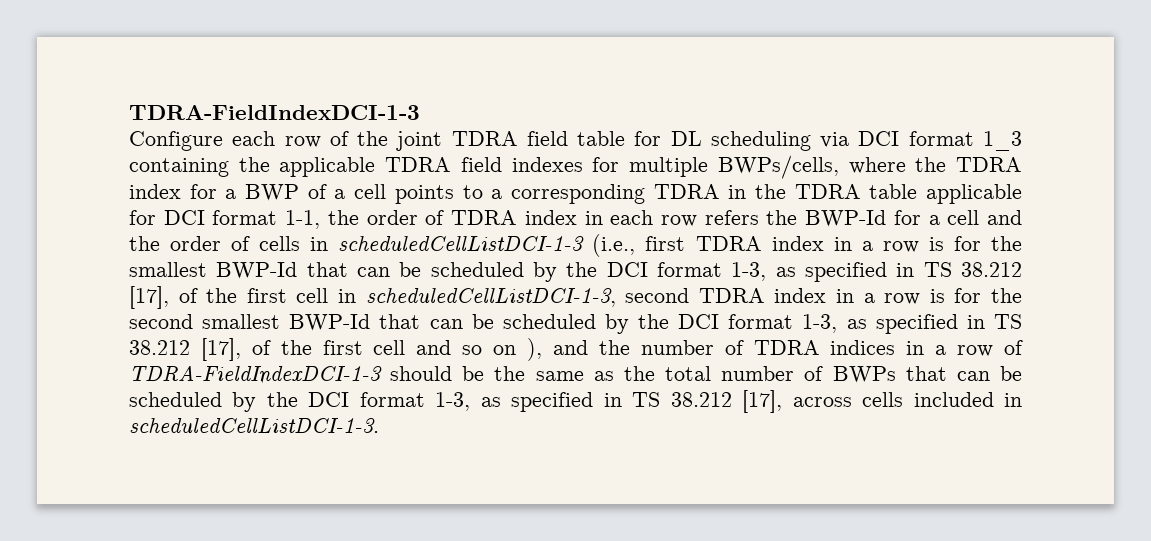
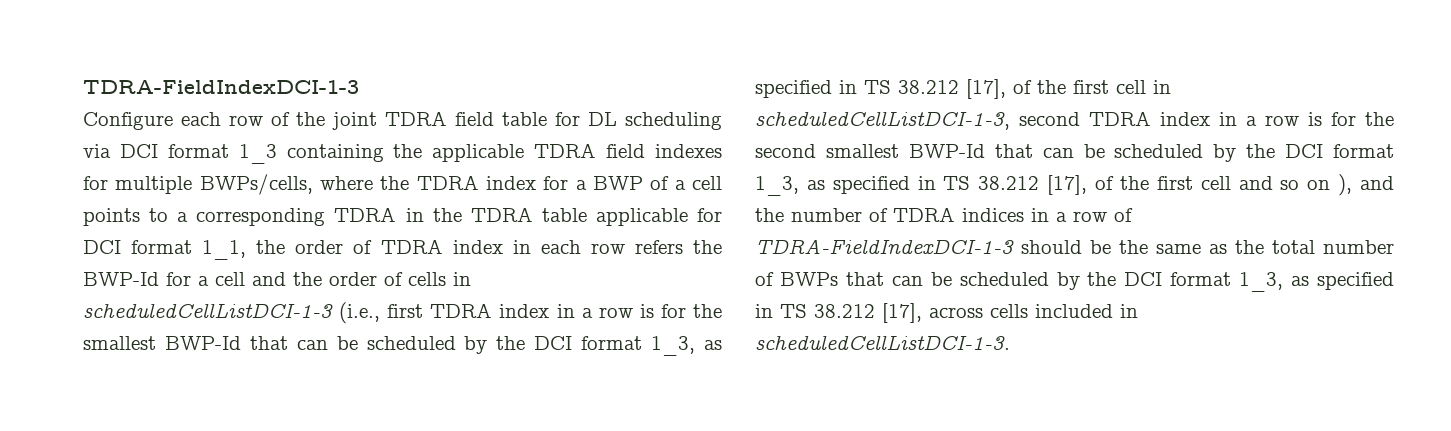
- Configure each row of the joint TDRA field table for DL scheduling via DCI format 1_3 containing the applicable TDRA field indexes for multiple BWPs/cells, where the TDRA index for a BWP of a cell points to a corresponding TDRA in the TDRA table applicable for DCI format 1-1, the order of TDRA index in each row refers the BWP-Id for a cell and the order of cells in scheduledCellListDCI-1-3 (i.e., first TDRA index in a row is for the smallest BWP-Id that can be scheduled by the DCI format 1-3, as specified in TS 38.212 [17], of the first cell in scheduledCellListDCI-1-3, second TDRA index in a row is for the second smallest BWP-Id that can be scheduled by the DCI format 1-3, as specified in TS 38.212 [17], of the first cell and so on ), and the number of TDRA indices in a row of TDRA-FieldIndexDCI-1-3 should be the same as the total number of BWPs that can be scheduled by the DCI format 1-3, as specified in TS 38.212 [17], across cells included in scheduledCellListDCI-1-3.
+ Configure each row of the joint TDRA field table for DL scheduling via DCI format 1_3 containing the applicable TDRA field indexes for multiple BWPs/cells, where the TDRA index for a BWP of a cell points to a corresponding TDRA in the TDRA table applicable for DCI format 1_1, the order of TDRA index in each row refers the BWP-Id for a cell and the order of cells in scheduledCellListDCI-1-3 (i.e., first TDRA index in a row is for the smallest BWP-Id that can be scheduled by the DCI format 1_3, as specified in TS 38.212 [17], of the first cell in scheduledCellListDCI-1-3, second TDRA index in a row is for the second smallest BWP-Id that can be scheduled by the DCI format 1_3, as specified in TS 38.212 [17], of the first cell and so on ), and the number of TDRA indices in a row of TDRA-FieldIndexDCI-1-3 should be the same as the total number of BWPs that can be scheduled by the DCI format 1_3, as specified in TS 38.212 [17], across cells included in scheduledCellListDCI-1-3.

